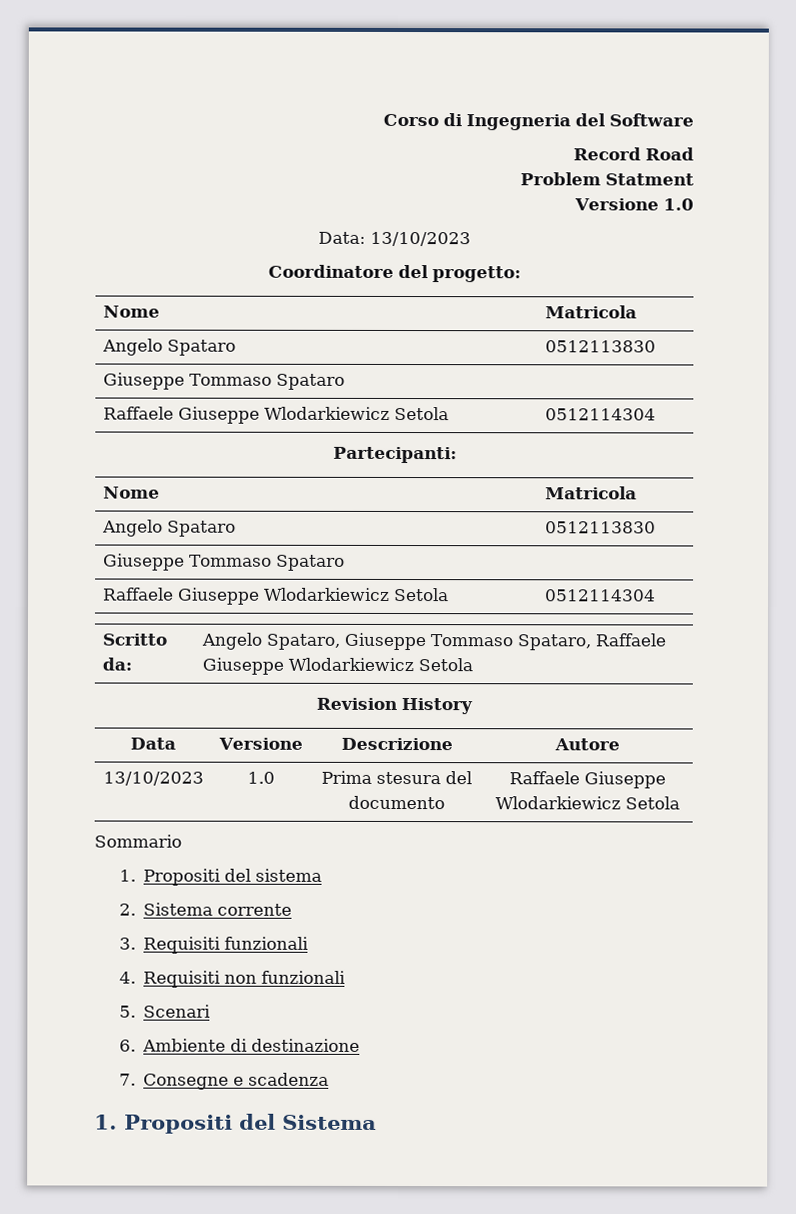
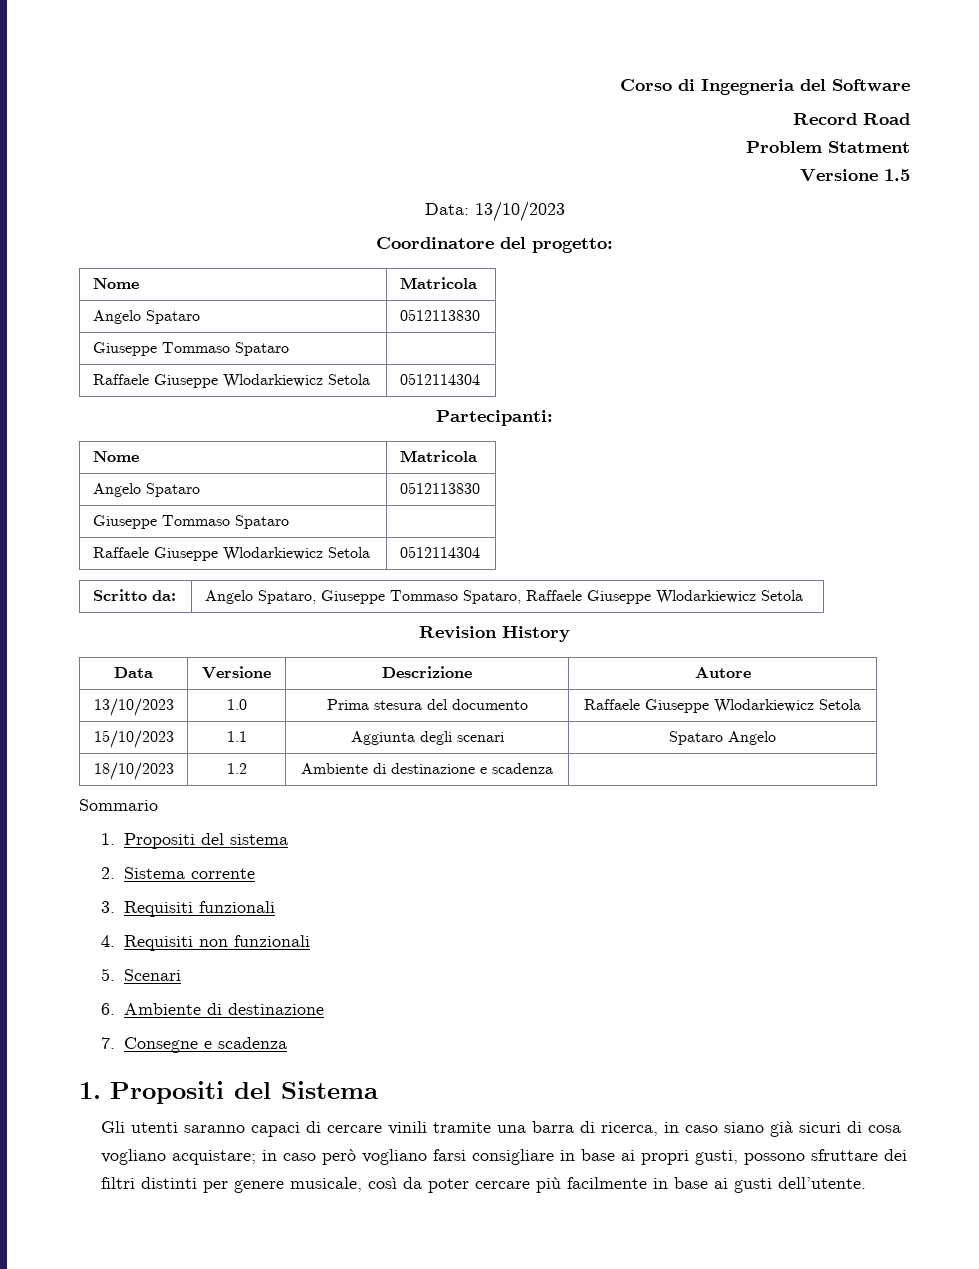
- Versione 1.0
+ Versione 1.5
+ 15/10/2023 | 1.1 | Aggiunta degli scenari | Spataro Angelo
+ 18/10/2023 | 1.2 | Ambiente di destinazione e scadenza |
+ Gli utenti saranno capaci di cercare vinili tramite una barra di ricerca, in caso siano già sicuri di cosa vogliano acquistare; in caso però vogliano farsi consigliare in base ai propri gusti, possono sfruttare dei filtri distinti per genere musicale, così da poter cercare più facilmente in base ai gusti dell’utente.

